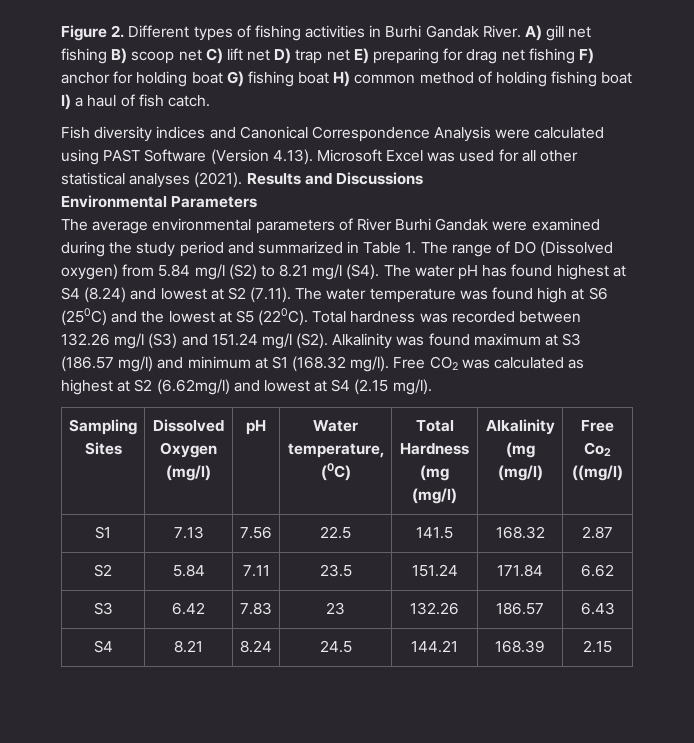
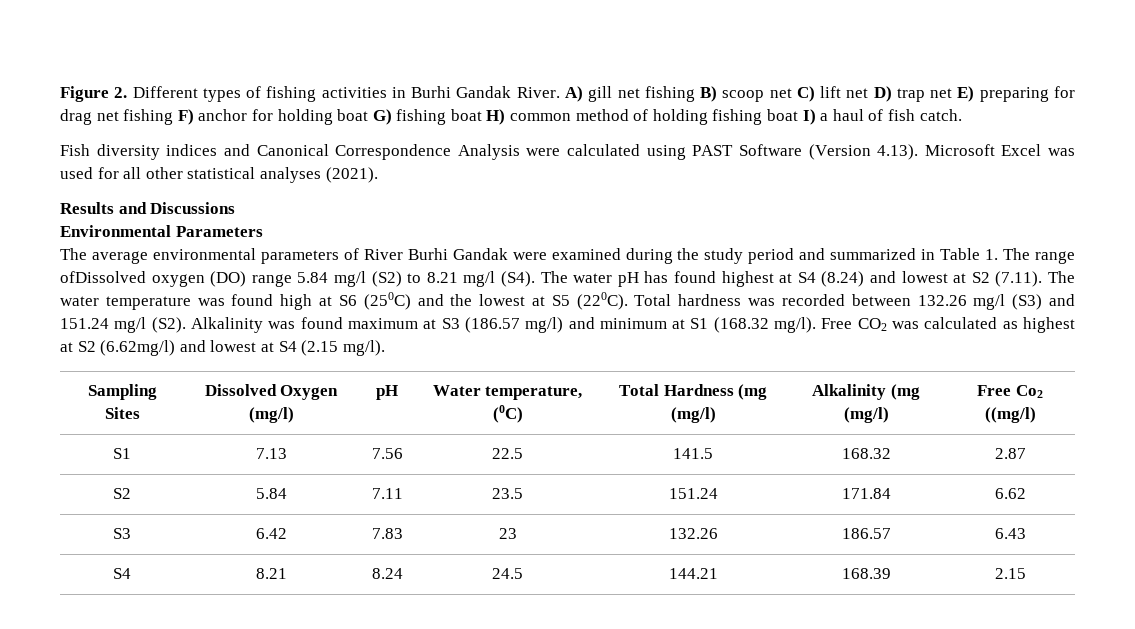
- Fish diversity indices and Canonical Correspondence Analysis were calculated using PAST Software (Version 4.13). Microsoft Excel was used for all other statistical analyses (2021). Results and Discussions
+ Fish diversity indices and Canonical Correspondence Analysis were calculated using PAST Software (Version 4.13). Microsoft Excel was used for all other statistical analyses (2021).
+ Results and Discussions
- The average environmental parameters of River Burhi Gandak were examined during the study period and summarized in Table 1. The range of DO (Dissolved oxygen) from 5.84 mg/l (S2) to 8.21 mg/l (S4). The water pH has found highest at S4 (8.24) and lowest at S2 (7.11). The water temperature was found high at S6 (250C) and the lowest at S5 (220C).
+ The average environmental parameters of River Burhi Gandak were examined during the study period and summarized in Table 1. The range ofDissolved oxygen (DO) range 5.84 mg/l (S2) to 8.21 mg/l (S4). The water pH has found highest at S4 (8.24) and lowest at S2 (7.11). The water temperature was found high at S6 (250C) and the lowest at S5 (220C).

